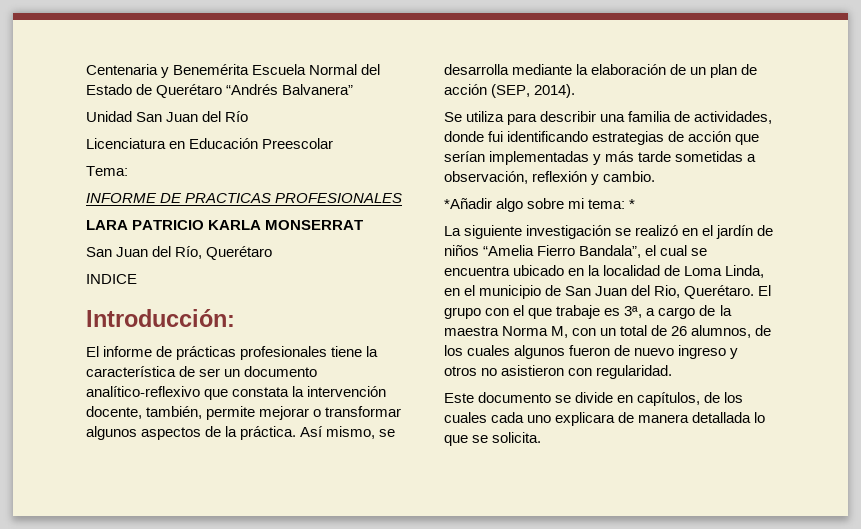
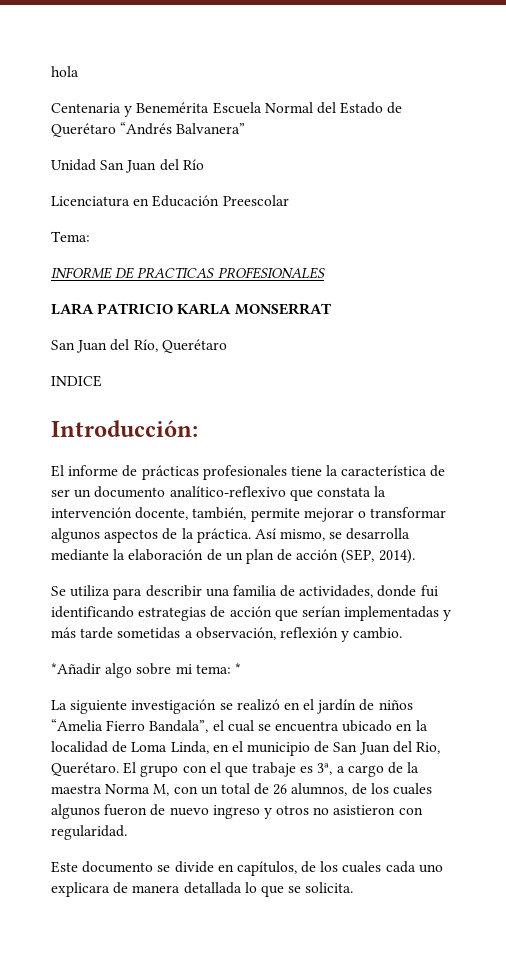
+ hola

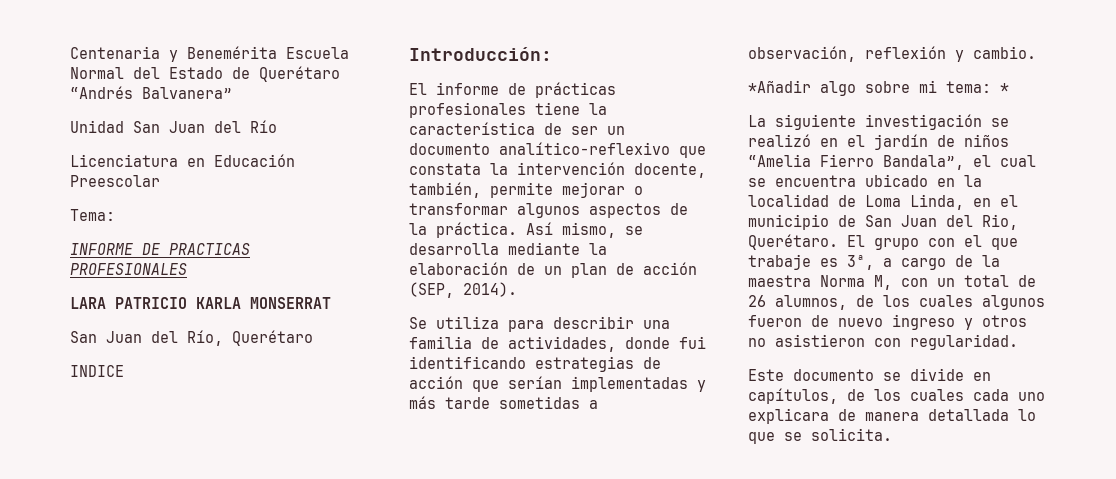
- hola

